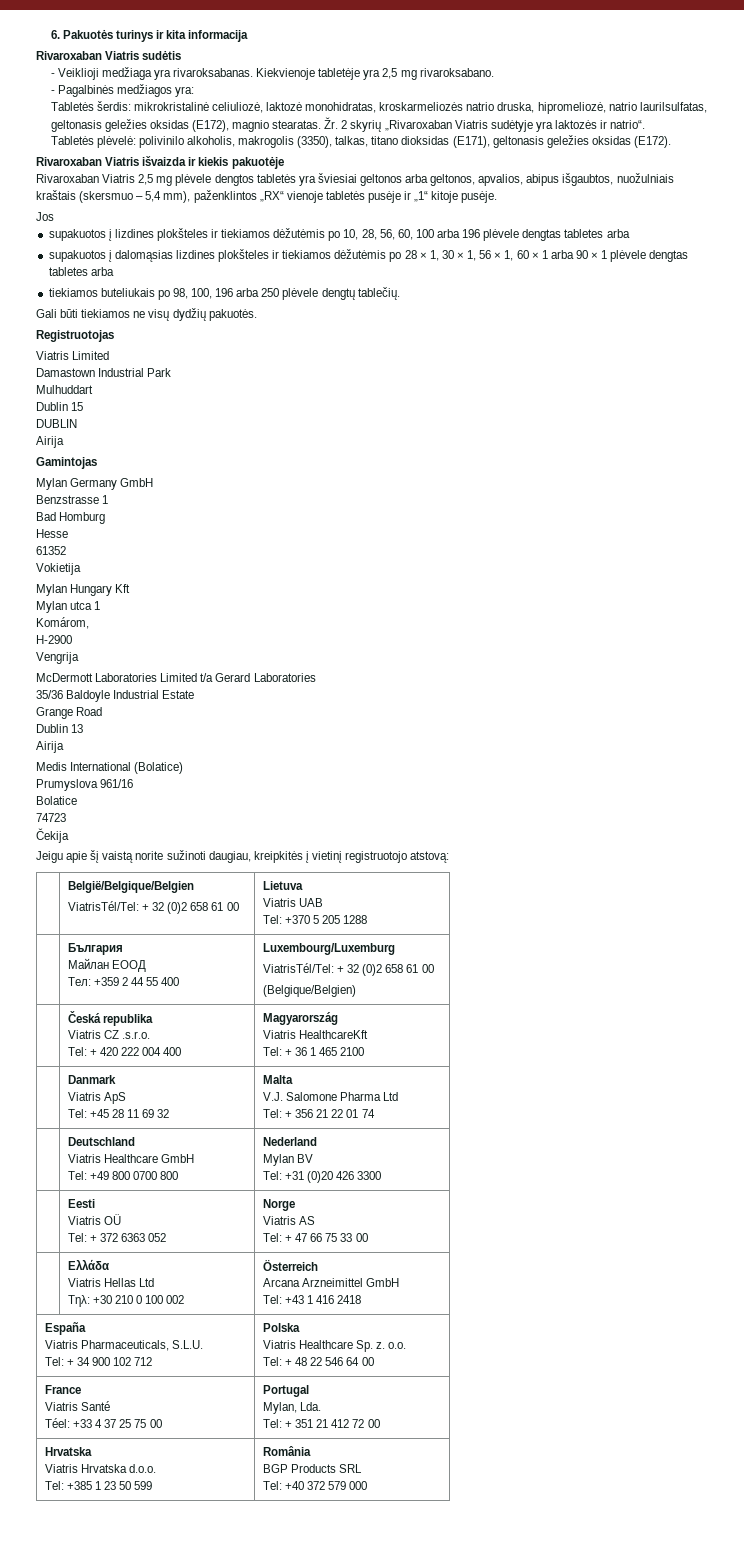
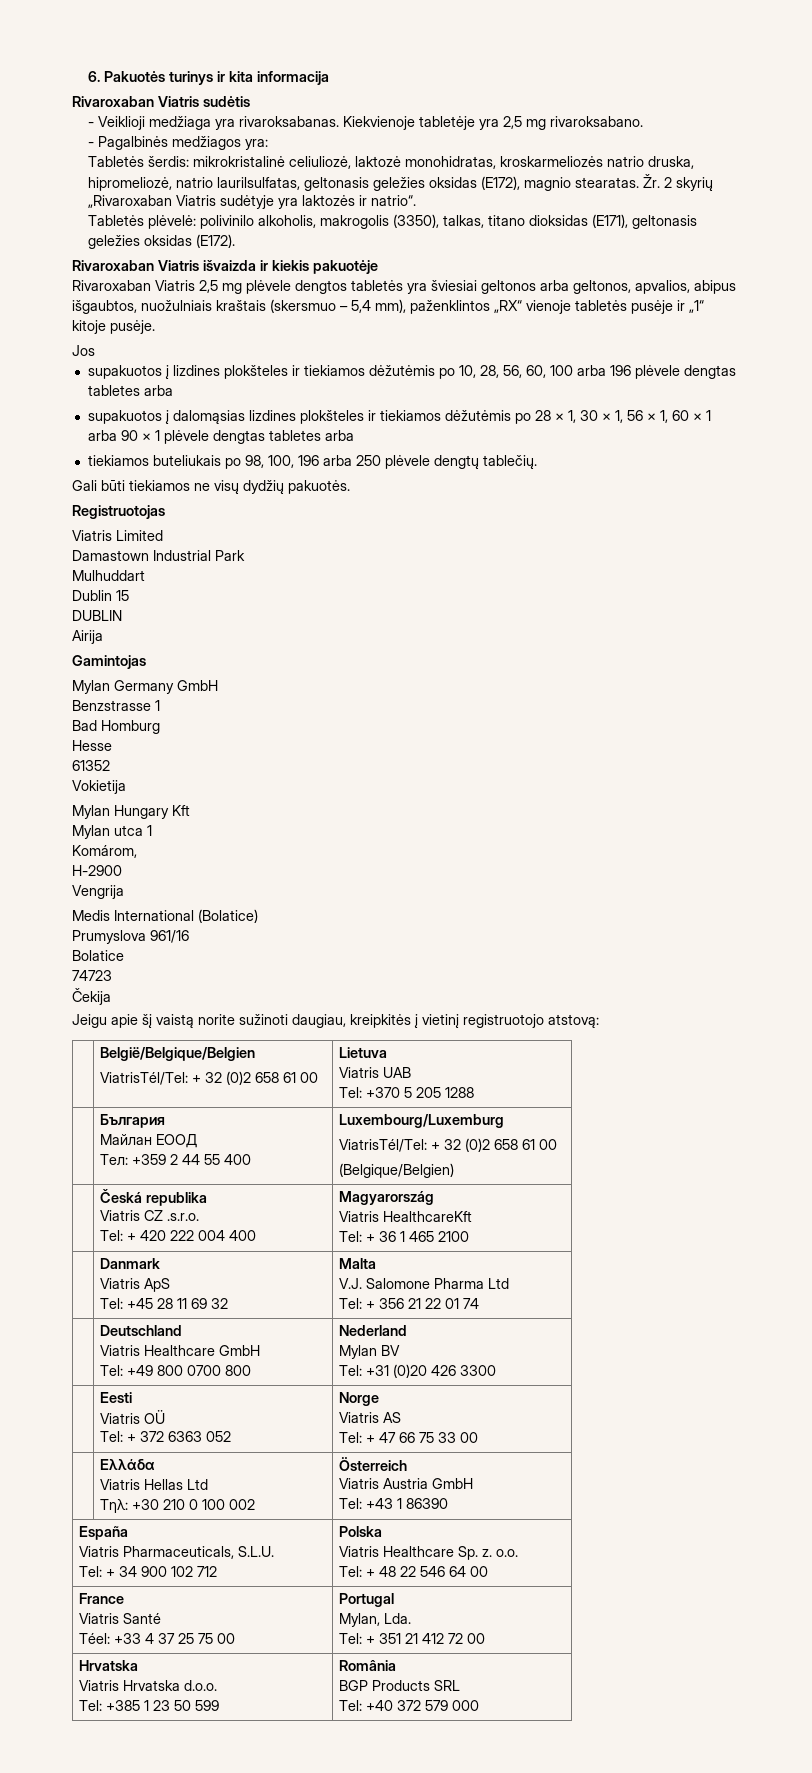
- McDermott Laboratories Limited t/a Gerard Laboratories
- 35/36 Baldoyle Industrial Estate
- Grange Road
- Dublin 13
- Airija
  | Ελλάδα
  Viatris Hellas Ltd
  Τηλ: +30 210 0 100 002 | Österreich
- Arcana Arzneimittel GmbH
- Tel: +43 1 416 2418
+ Viatris Austria GmbH
+ Tel: +43 1 86390

